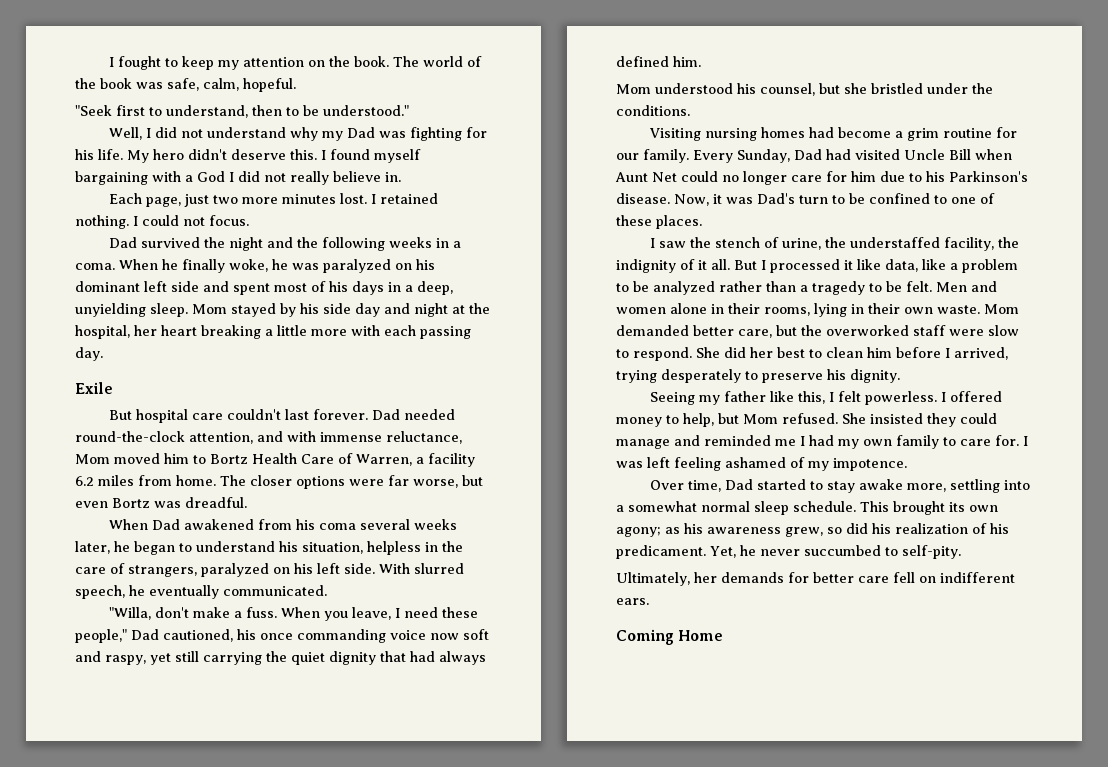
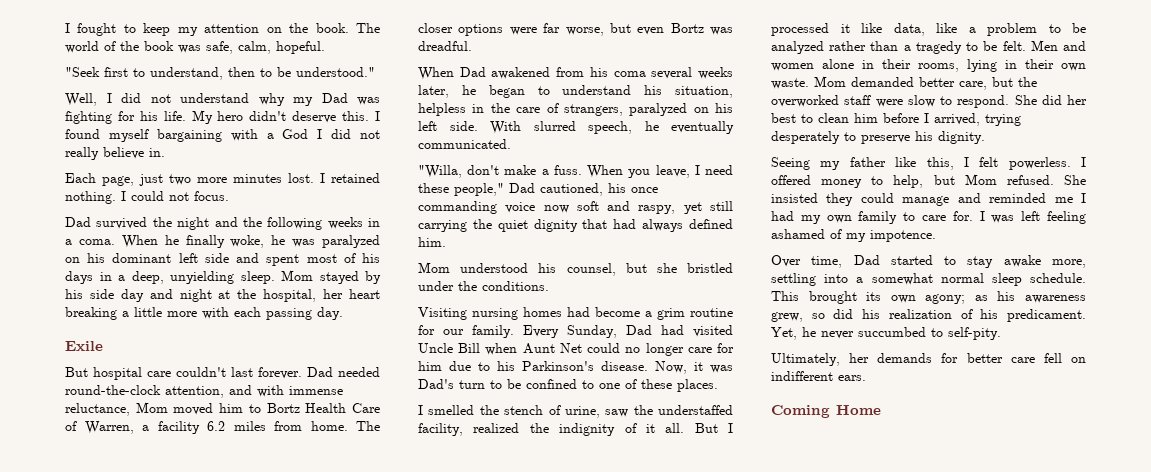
- I saw the stench of urine, the understaffed facility, the indignity of it all.
+ I smelled the stench of urine, saw the understaffed facility, realized the indignity of it all.

